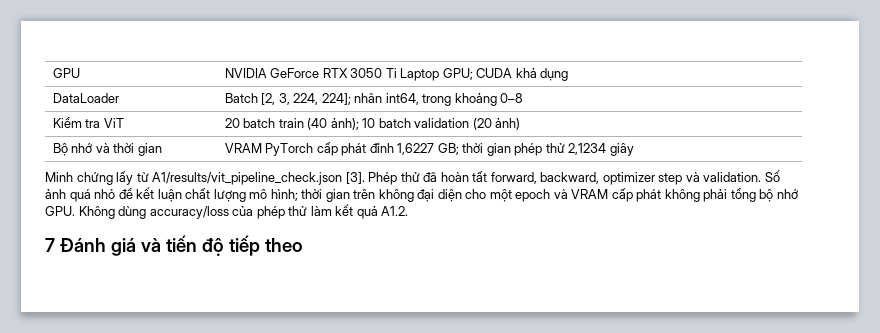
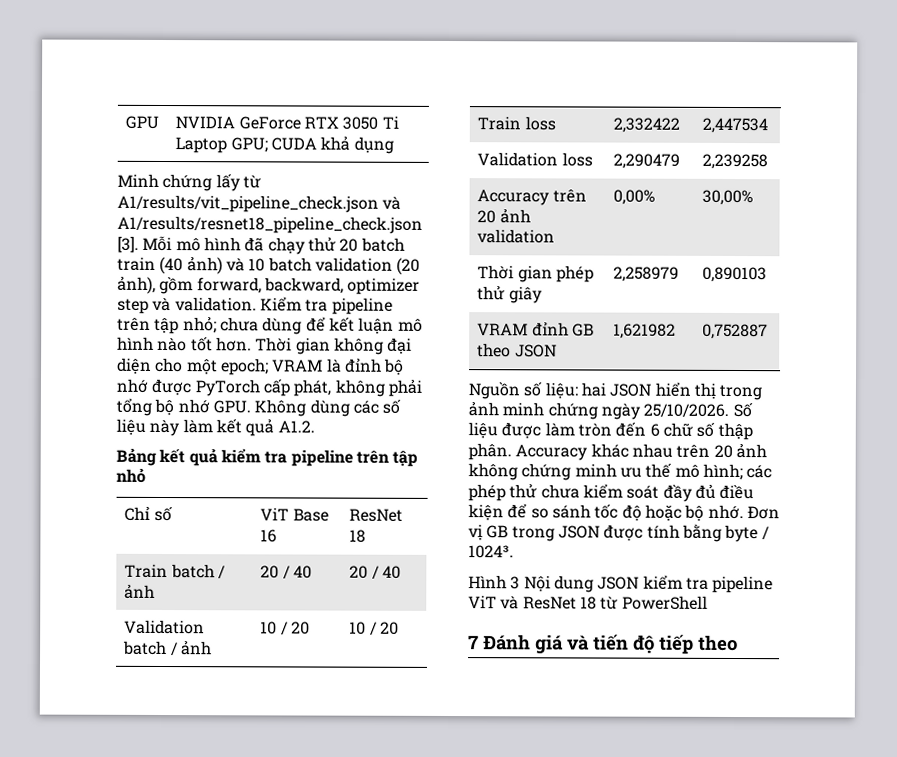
- DataLoader | Batch [2, 3, 224, 224]; nhãn int64, trong khoảng 0–8
- Kiểm tra ViT | 20 batch train (40 ảnh); 10 batch validation (20 ảnh)
- Bộ nhớ và thời gian | VRAM PyTorch cấp phát đỉnh 1,6227 GB; thời gian phép thử 2,1234 giây
- Minh chứng lấy từ A1/results/vit_pipeline_check.json [3]. Phép thử đã hoàn tất forward, backward, optimizer step và validation.
+ Minh chứng lấy từ A1/results/vit_pipeline_check.json và A1/results/resnet18_pipeline_check.json [3]. Mỗi mô hình đã chạy thử 20 batch train (40 ảnh) và 10 batch validation (20 ảnh), gồm forward, backward, optimizer step và validation.
- Số ảnh quá nhỏ để kết luận chất lượng mô hình; thời gian trên không đại diện cho một epoch và VRAM cấp phát không phải tổng bộ nhớ GPU. Không dùng accuracy/loss của phép thử làm kết quả A1.2.
+ Kiểm tra pipeline trên tập nhỏ; chưa dùng để kết luận mô hình nào tốt hơn. Thời gian không đại diện cho một epoch; VRAM là đỉnh bộ nhớ được PyTorch cấp phát, không phải tổng bộ nhớ GPU. Không dùng các số liệu này làm kết quả A1.2.
+ Bảng kết quả kiểm tra pipeline trên tập nhỏ
+ Chỉ số | ViT Base 16 | ResNet 18
+ Train batch / ảnh | 20 / 40 | 20 / 40
+ Validation batch / ảnh | 10 / 20 | 10 / 20
+ Train loss | 2,332422 | 2,447534
+ Validation loss | 2,290479 | 2,239258
+ Accuracy trên 20 ảnh validation | 0,00% | 30,00%
+ Thời gian phép thử giây | 2,258979 | 0,890103
+ VRAM đỉnh GB theo JSON | 1,621982 | 0,752887
+ Nguồn số liệu: hai JSON hiển thị trong ảnh minh chứng ngày 25/10/2026. Số liệu được làm tròn đến 6 chữ số thập phân. Accuracy khác nhau trên 20 ảnh không chứng minh ưu thế mô hình; các phép thử chưa kiểm soát đầy đủ điều kiện để so sánh tốc độ hoặc bộ nhớ. Đơn vị GB trong JSON được tính bằng byte / 1024³.
+ Hình 3 Nội dung JSON kiểm tra pipeline ViT và ResNet 18 từ PowerShell

